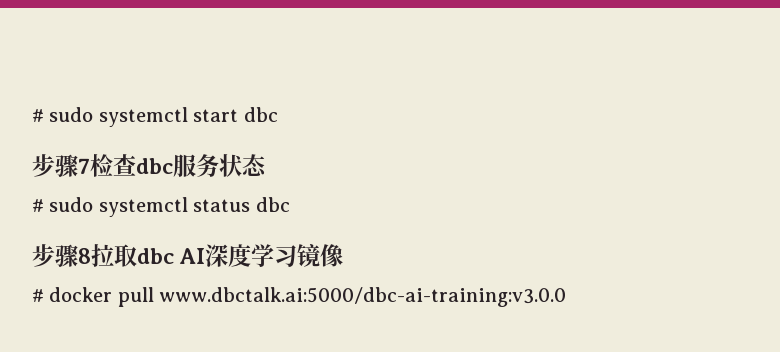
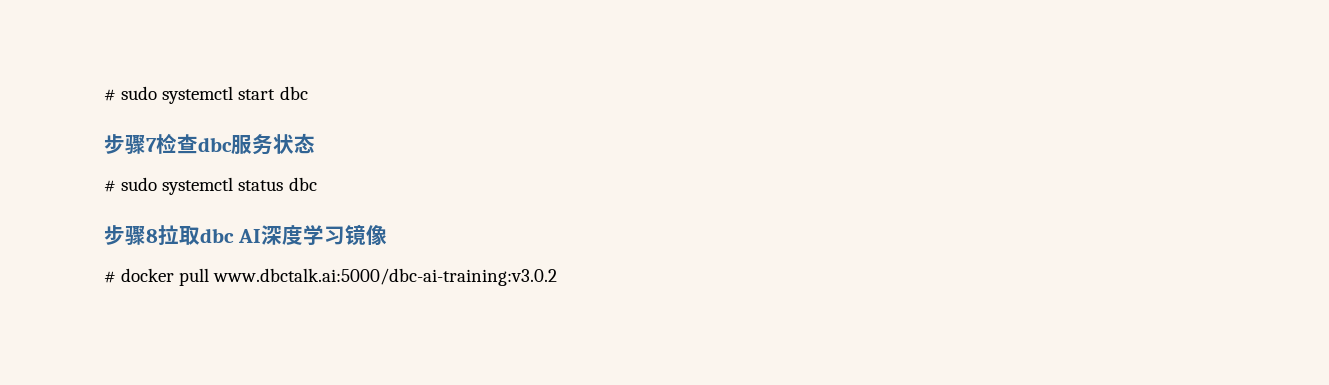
- # docker pull www.dbctalk.ai:5000/dbc-ai-training:v3.0.0
+ # docker pull www.dbctalk.ai:5000/dbc-ai-training:v3.0.2

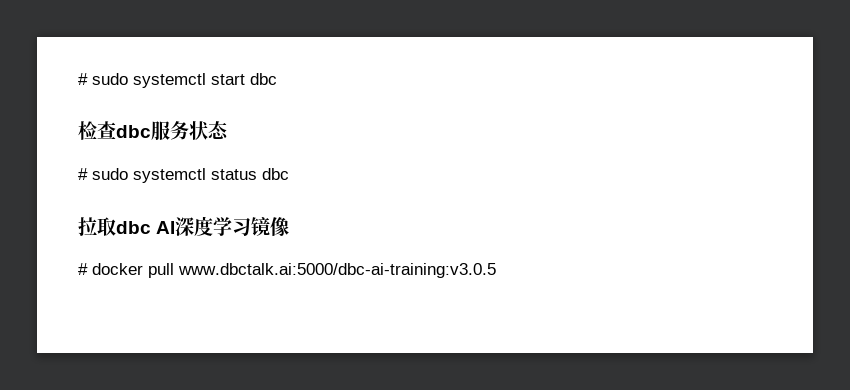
- 步骤7检查dbc服务状态
+ 检查dbc服务状态
- 步骤8拉取dbc AI深度学习镜像
+ 拉取dbc AI深度学习镜像
- # docker pull www.dbctalk.ai:5000/dbc-ai-training:v3.0.2
+ # docker pull www.dbctalk.ai:5000/dbc-ai-training:v3.0.5

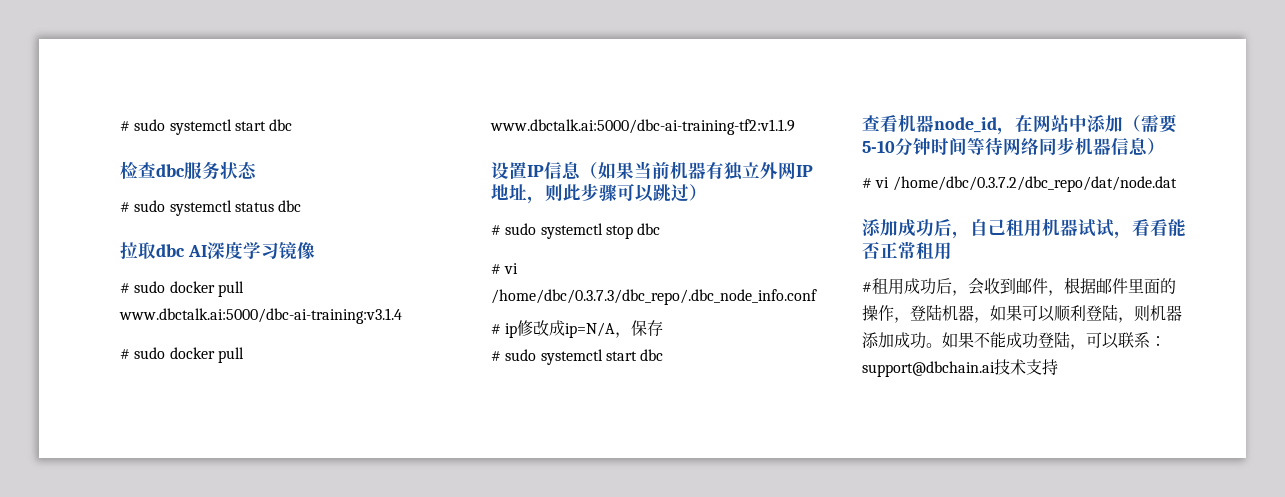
- # docker pull www.dbctalk.ai:5000/dbc-ai-training:v3.0.5
+ # sudo docker pull www.dbctalk.ai:5000/dbc-ai-training:v3.1.4
+ # sudo docker pull www.dbctalk.ai:5000/dbc-ai-training-tf2:v1.1.9
+ 设置IP信息（如果当前机器有独立外网IP地址，则此步骤可以跳过）
+ # sudo systemctl stop dbc
+ # vi /home/dbc/0.3.7.3/dbc_repo/.dbc_node_info.conf
+ # ip修改成ip=N/A，保存
+ # sudo systemctl start dbc
+ 查看机器node_id，在网站中添加（需要5-10分钟时间等待网络同步机器信息）
+ # vi /home/dbc/0.3.7.2/dbc_repo/dat/node.dat
+ 添加成功后，自己租用机器试试，看看能否正常租用
+ #租用成功后，会收到邮件，根据邮件里面的操作，登陆机器，如果可以顺利登陆，则机器添加成功。如果不能成功登陆，可以联系：support@dbchain.ai技术支持

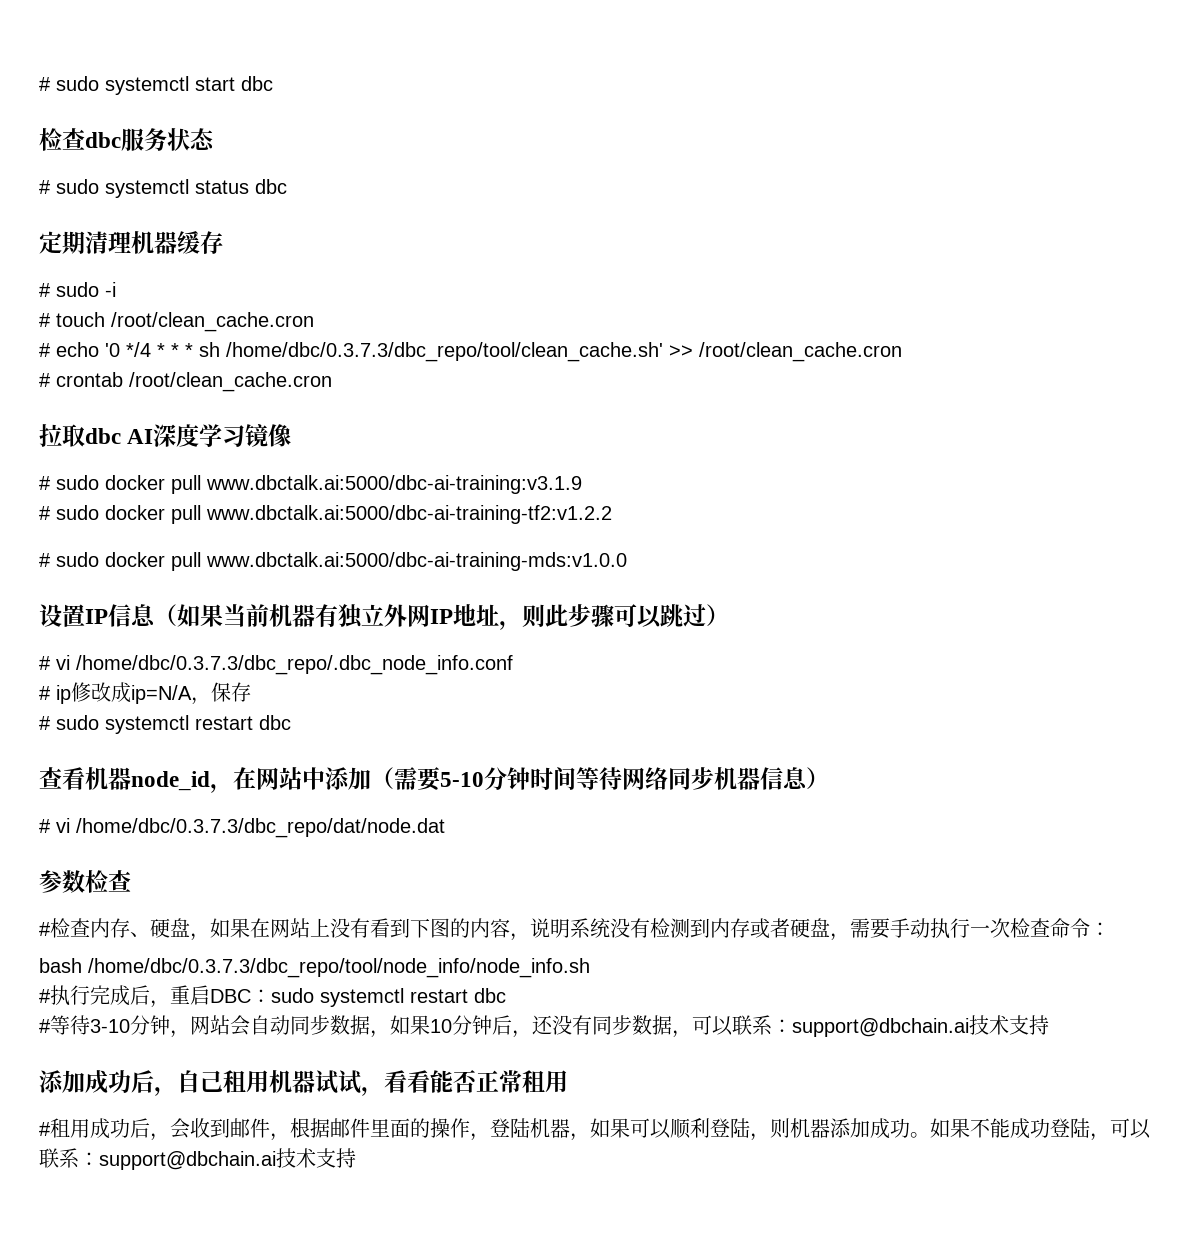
+ 定期清理机器缓存
+ # sudo -i
+ # touch /root/clean_cache.cron
+ # echo '0 */4 * * * sh /home/dbc/0.3.7.3/dbc_repo/tool/clean_cache.sh' >> /root/clean_cache.cron
+ # crontab /root/clean_cache.cron
- # sudo docker pull www.dbctalk.ai:5000/dbc-ai-training:v3.1.4
- # sudo docker pull www.dbctalk.ai:5000/dbc-ai-training-tf2:v1.1.9
+ # sudo docker pull www.dbctalk.ai:5000/dbc-ai-training:v3.1.9
+ # sudo docker pull www.dbctalk.ai:5000/dbc-ai-training-tf2:v1.2.2
+ # sudo docker pull www.dbctalk.ai:5000/dbc-ai-training-mds:v1.0.0
- # sudo systemctl stop dbc
  # ip修改成ip=N/A，保存
- # sudo systemctl start dbc
+ # sudo systemctl restart dbc
- # vi /home/dbc/0.3.7.2/dbc_repo/dat/node.dat
+ # vi /home/dbc/0.3.7.3/dbc_repo/dat/node.dat
+ 参数检查
+ #检查内存、硬盘，如果在网站上没有看到下图的内容，说明系统没有检测到内存或者硬盘，需要手动执行一次检查命令：
+ bash /home/dbc/0.3.7.3/dbc_repo/tool/node_info/node_info.sh
+ #执行完成后，重启DBC：sudo systemctl restart dbc
+ #等待3-10分钟，网站会自动同步数据，如果10分钟后，还没有同步数据，可以联系：support@dbchain.ai技术支持

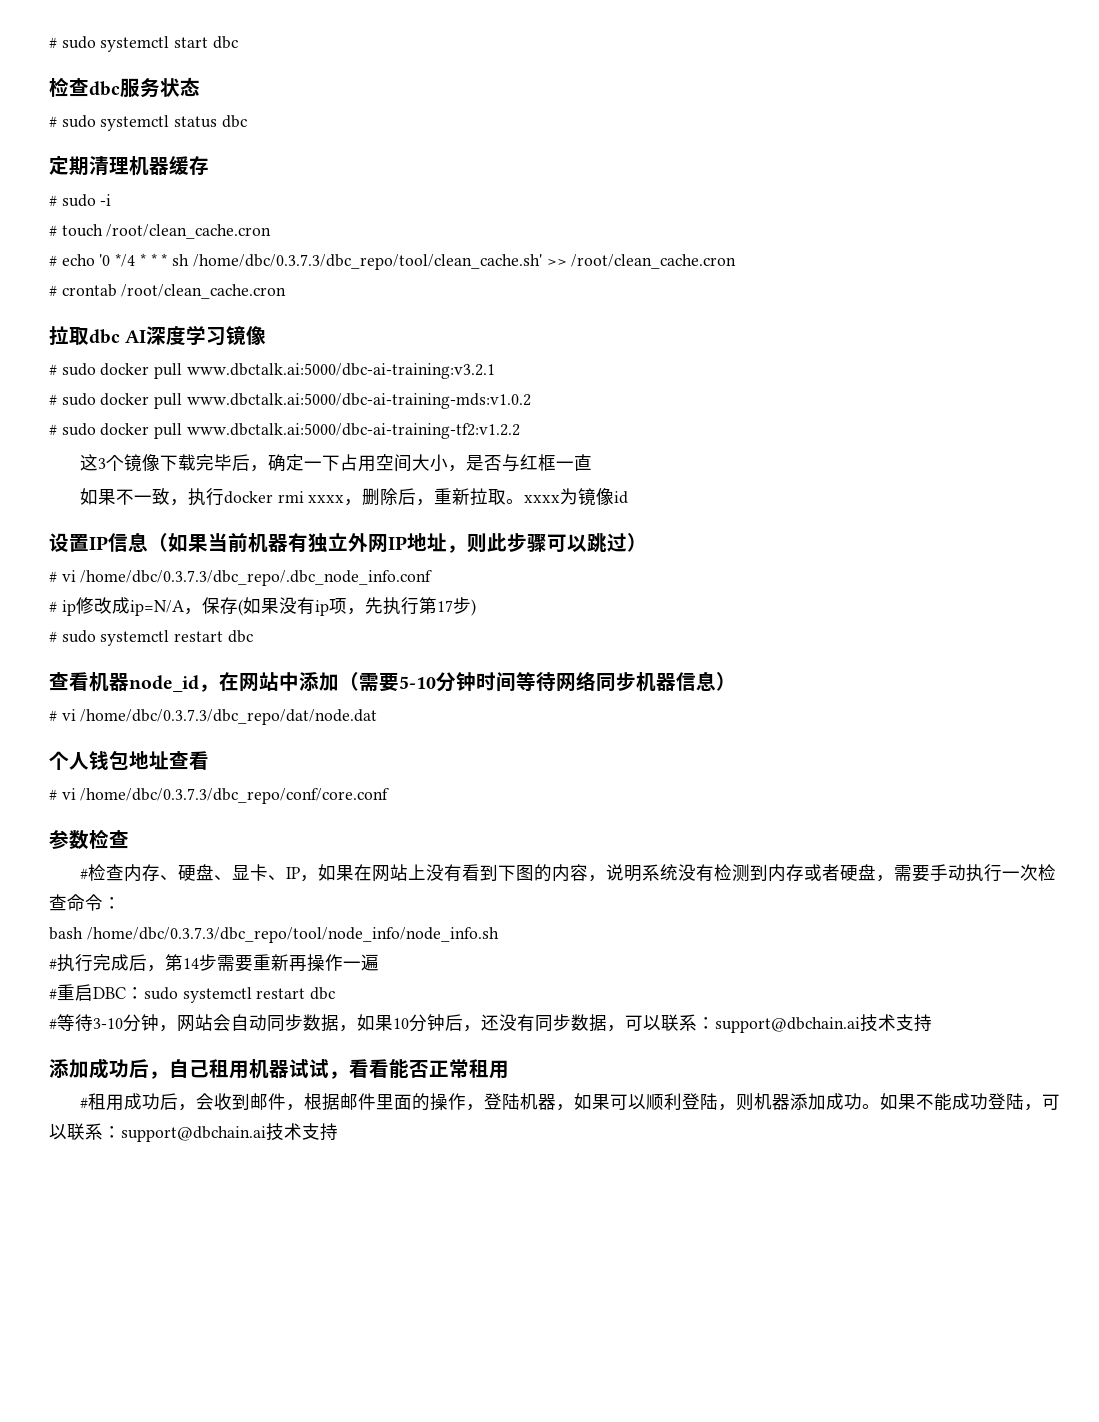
- # sudo docker pull www.dbctalk.ai:5000/dbc-ai-training:v3.1.9
+ # sudo docker pull www.dbctalk.ai:5000/dbc-ai-training:v3.2.1
+ # sudo docker pull www.dbctalk.ai:5000/dbc-ai-training-mds:v1.0.2
- # sudo docker pull www.dbctalk.ai:5000/dbc-ai-training-mds:v1.0.0
+ 这3个镜像下载完毕后，确定一下占用空间大小，是否与红框一直
+ 如果不一致，执行docker rmi xxxx，删除后，重新拉取。xxxx为镜像id
- # ip修改成ip=N/A，保存
+ # ip修改成ip=N/A，保存(如果没有ip项，先执行第17步)
+ 个人钱包地址查看
+ # vi /home/dbc/0.3.7.3/dbc_repo/conf/core.conf
- #检查内存、硬盘，如果在网站上没有看到下图的内容，说明系统没有检测到内存或者硬盘，需要手动执行一次检查命令：
+ #检查内存、硬盘、显卡、IP，如果在网站上没有看到下图的内容，说明系统没有检测到内存或者硬盘，需要手动执行一次检查命令：
- #执行完成后，重启DBC：sudo systemctl restart dbc
+ #执行完成后，第14步需要重新再操作一遍
+ #重启DBC：sudo systemctl restart dbc

